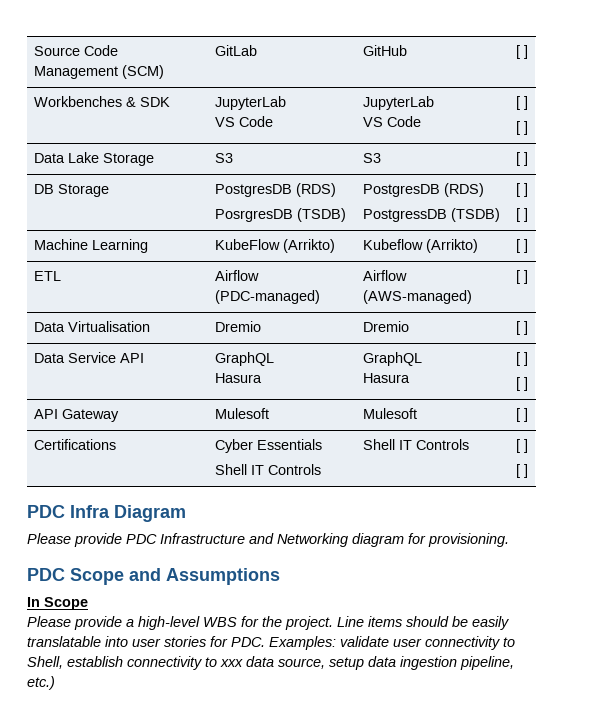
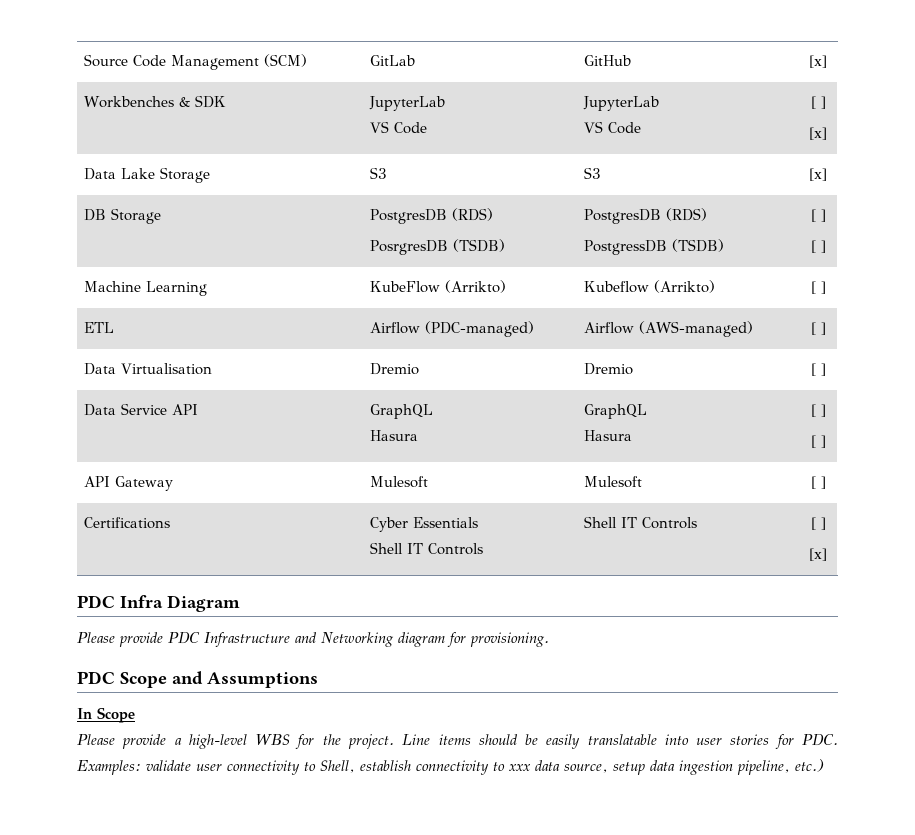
- Source Code Management (SCM) | GitLab | GitHub | [ ]
+ Source Code Management (SCM) | GitLab | GitHub | [x]
  Workbenches & SDK | JupyterLab
  VS Code | JupyterLab
  VS Code | [ ]
- [ ]
+ [x]
- Data Lake Storage | S3 | S3 | [ ]
+ Data Lake Storage | S3 | S3 | [x]
  Certifications | Cyber Essentials
  Shell IT Controls | Shell IT Controls | [ ]
- [ ]
+ [x]

